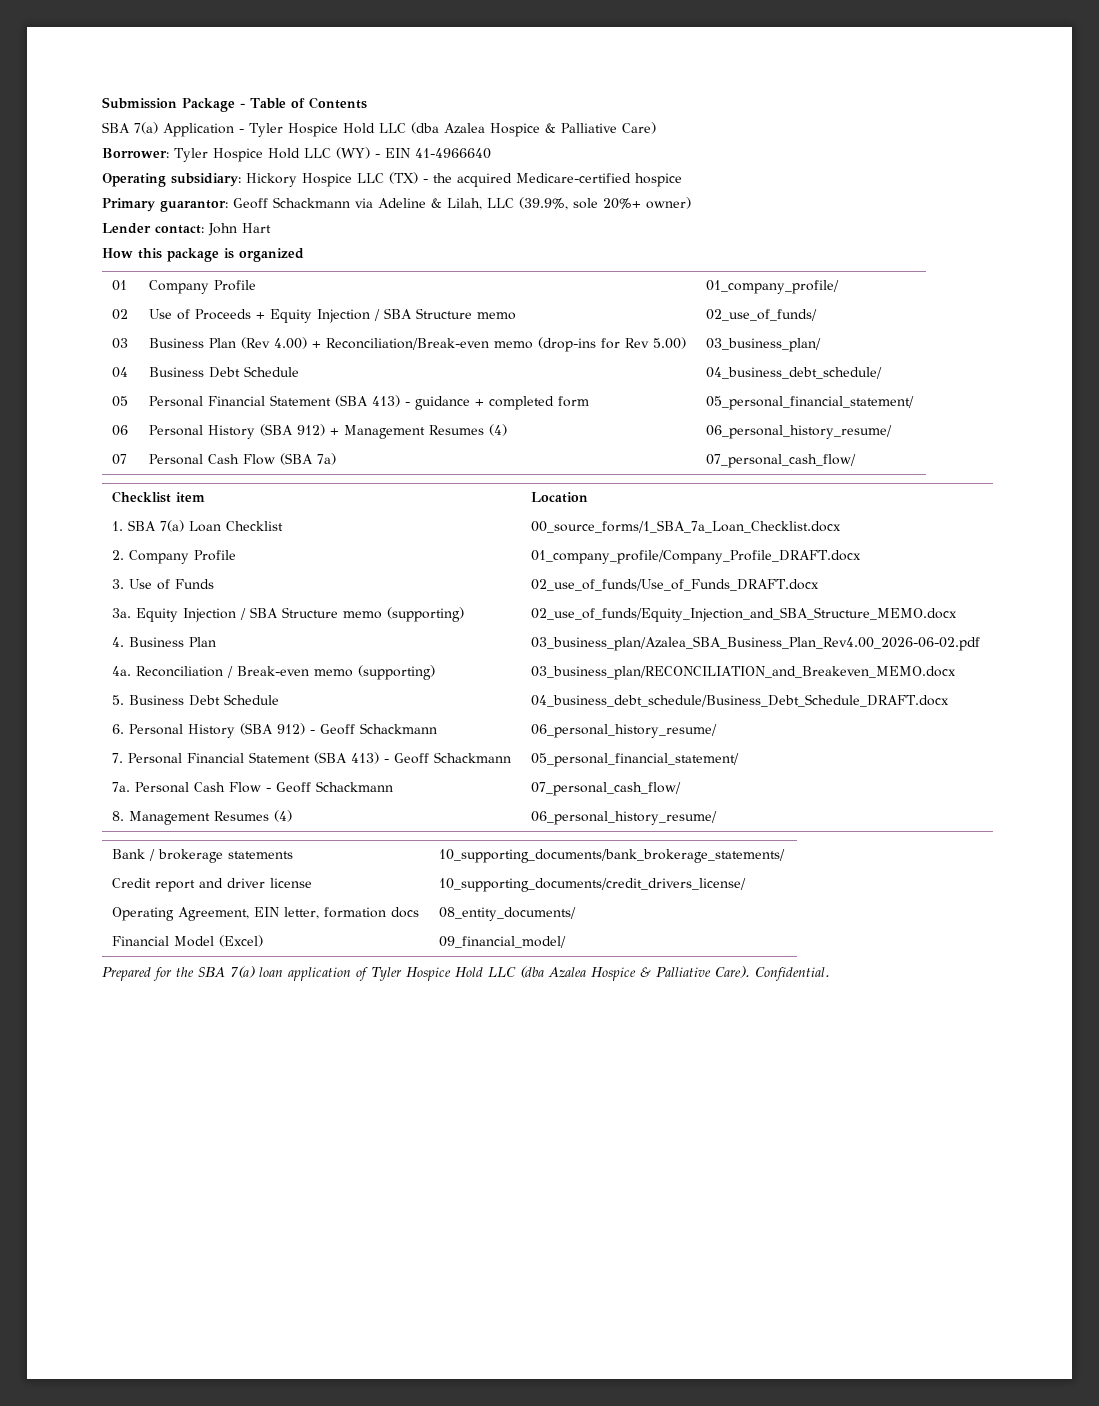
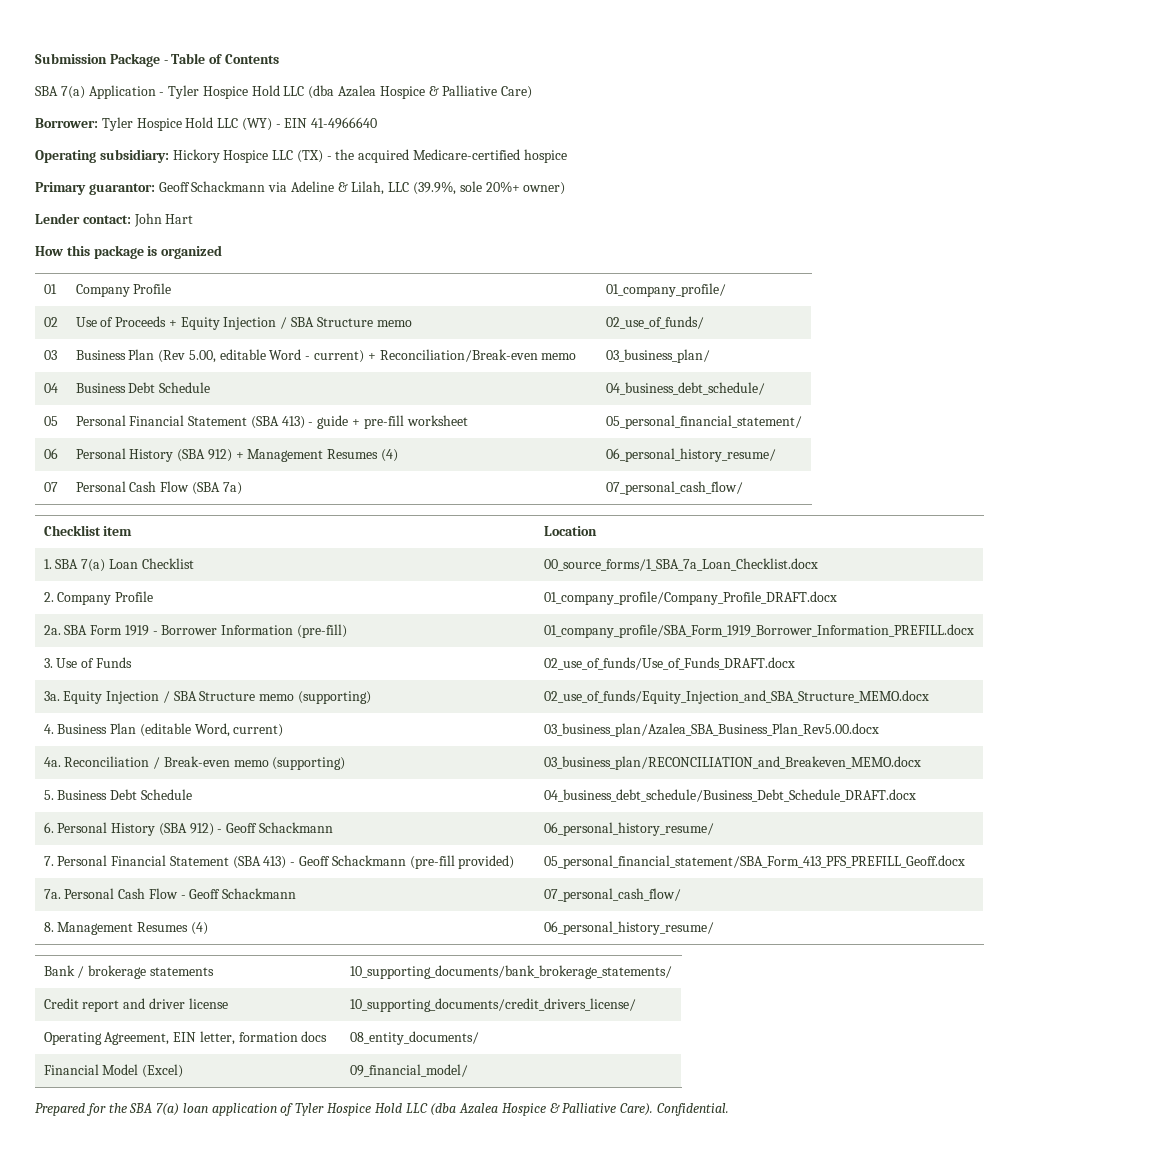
- 03 | Business Plan (Rev 4.00) + Reconciliation/Break-even memo (drop-ins for Rev 5.00) | 03_business_plan/
+ 03 | Business Plan (Rev 5.00, editable Word - current) + Reconciliation/Break-even memo | 03_business_plan/
- 05 | Personal Financial Statement (SBA 413) - guidance + completed form | 05_personal_financial_statement/
+ 05 | Personal Financial Statement (SBA 413) - guide + pre-fill worksheet | 05_personal_financial_statement/
+ 2a. SBA Form 1919 - Borrower Information (pre-fill) | 01_company_profile/SBA_Form_1919_Borrower_Information_PREFILL.docx
- 4. Business Plan | 03_business_plan/Azalea_SBA_Business_Plan_Rev4.00_2026-06-02.pdf
+ 4. Business Plan (editable Word, current) | 03_business_plan/Azalea_SBA_Business_Plan_Rev5.00.docx
- 7. Personal Financial Statement (SBA 413) - Geoff Schackmann | 05_personal_financial_statement/
+ 7. Personal Financial Statement (SBA 413) - Geoff Schackmann (pre-fill provided) | 05_personal_financial_statement/SBA_Form_413_PFS_PREFILL_Geoff.docx

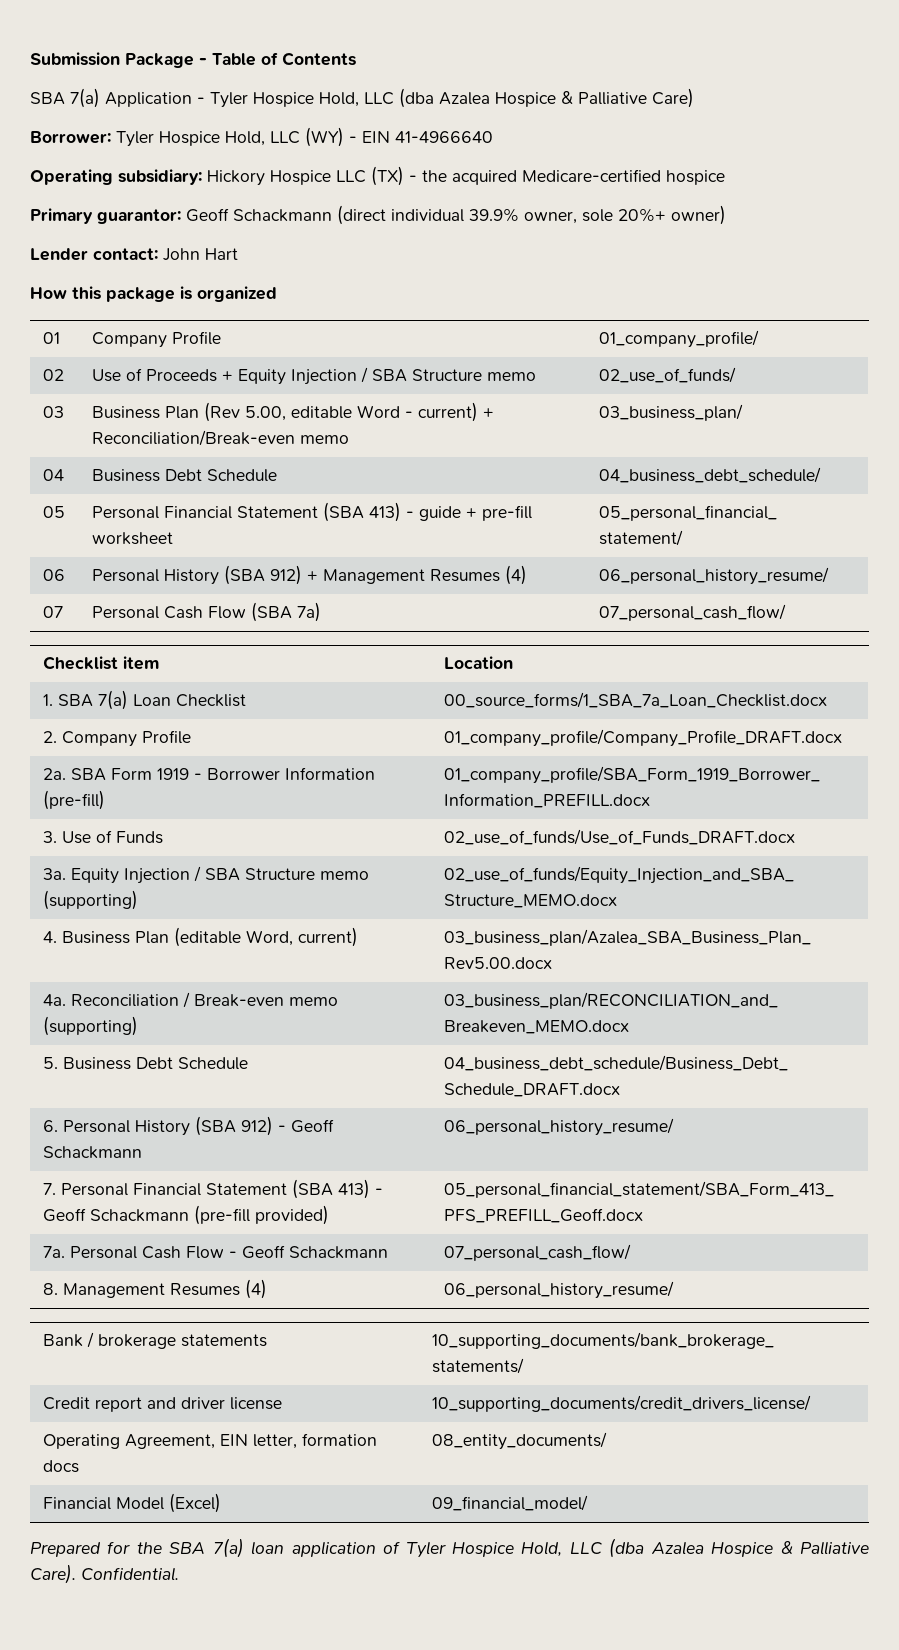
- SBA 7(a) Application - Tyler Hospice Hold LLC (dba Azalea Hospice & Palliative Care)
+ SBA 7(a) Application - Tyler Hospice Hold, LLC (dba Azalea Hospice & Palliative Care)
- Borrower: Tyler Hospice Hold LLC (WY) - EIN 41-4966640
+ Borrower: Tyler Hospice Hold, LLC (WY) - EIN 41-4966640
- Primary guarantor: Geoff Schackmann via Adeline & Lilah, LLC (39.9%, sole 20%+ owner)
+ Primary guarantor: Geoff Schackmann (direct individual 39.9% owner, sole 20%+ owner)
- Prepared for the SBA 7(a) loan application of Tyler Hospice Hold LLC (dba Azalea Hospice & Palliative Care).
+ Prepared for the SBA 7(a) loan application of Tyler Hospice Hold, LLC (dba Azalea Hospice & Palliative Care).

